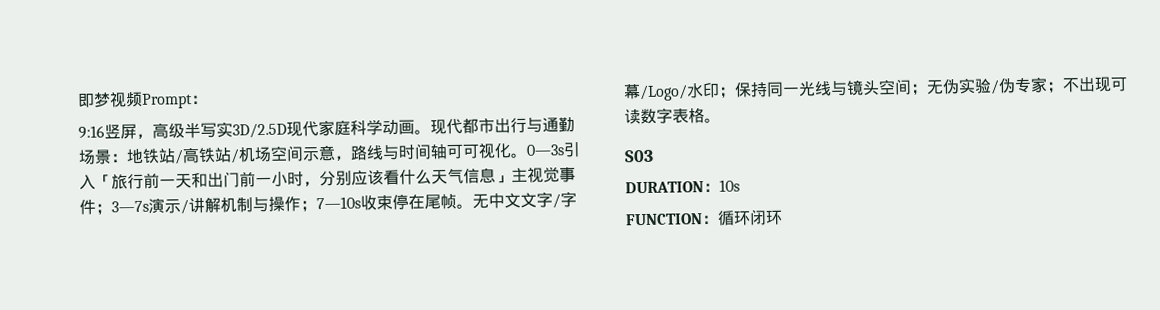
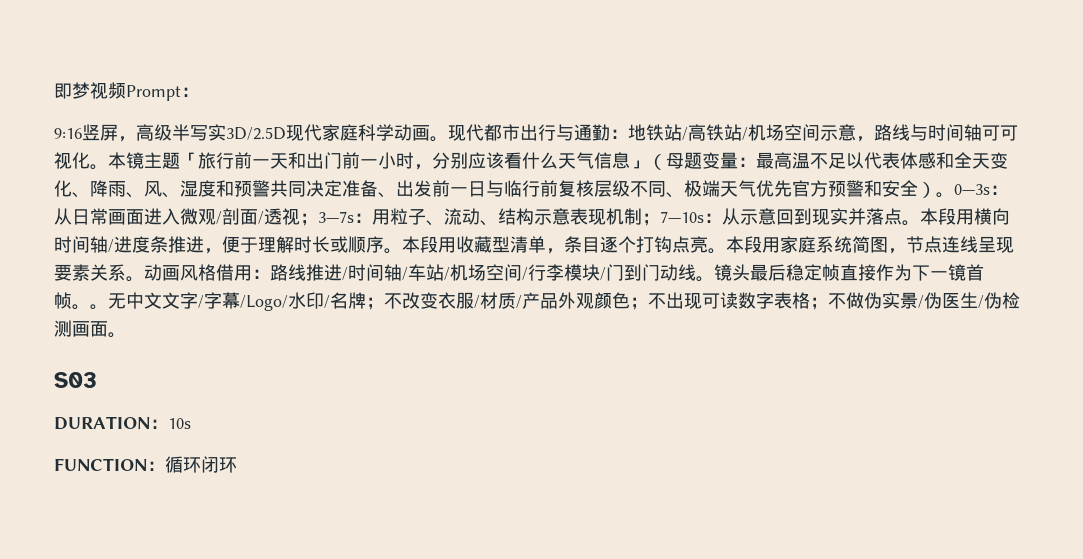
- 现代都市出行与通勤场景：地铁站/高铁站/机场空间示意，路线与时间轴可可视化。
+ 现代都市出行与通勤：地铁站/高铁站/机场空间示意，路线与时间轴可可视化。
- 0—3s引入「旅行前一天和出门前一小时，分别应该看什么天气信息」主视觉事件；3—7s演示/讲解机制与操作；7—10s收束停在尾帧。
+ 本镜主题「旅行前一天和出门前一小时，分别应该看什么天气信息」（母题变量：最高温不足以代表体感和全天变化、降雨、风、湿度和预警共同决定准备、出发前一日与临行前复核层级不同、极端天气优先官方预警和安全）。0—3s：从日常画面进入微观/剖面/透视；3—7s：用粒子、流动、结构示意表现机制；7—10s：从示意回到现实并落点。本段用横向时间轴/进度条推进，便于理解时长或顺序。本段用收藏型清单，条目逐个打钩点亮。本段用家庭系统简图，节点连线呈现要素关系。动画风格借用：路线推进/时间轴/车站/机场空间/行李模块/门到门动线。镜头最后稳定帧直接作为下一镜首帧。。
- 无中文文字/字幕/Logo/水印；保持同一光线与镜头空间；无伪实验/伪专家；不出现可读数字表格。
+ 无中文文字/字幕/Logo/水印/名牌；不改变衣服/材质/产品外观颜色；不出现可读数字表格；不做伪实景/伪医生/伪检测画面。

